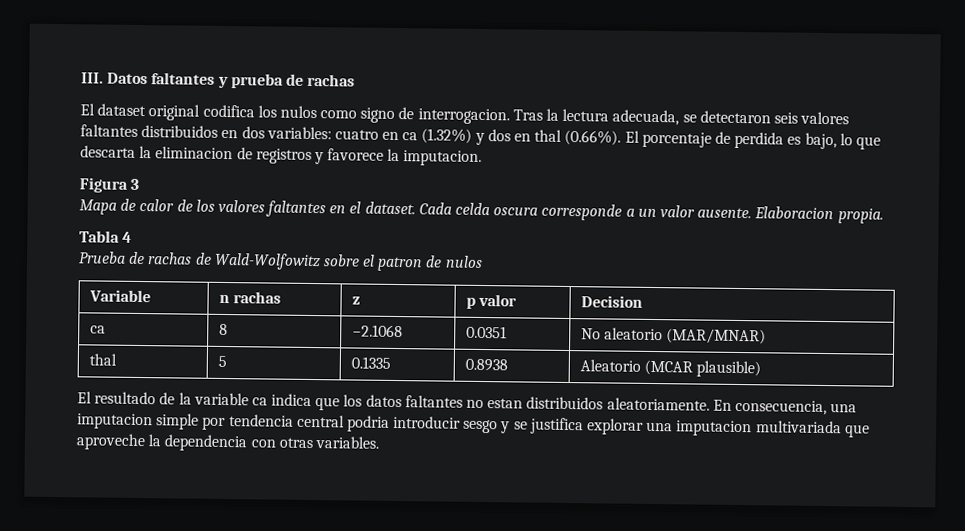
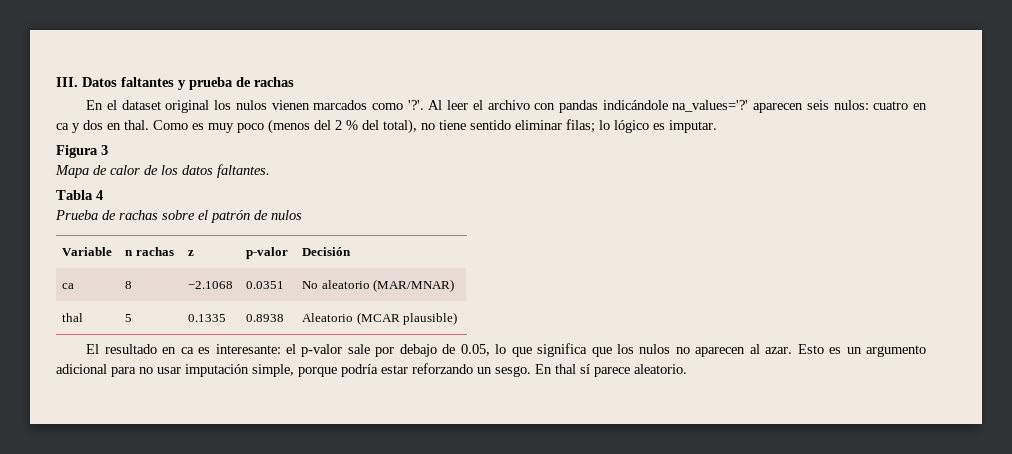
- El dataset original codifica los nulos como signo de interrogacion. Tras la lectura adecuada, se detectaron seis valores faltantes distribuidos en dos variables: cuatro en ca (1.32%) y dos en thal (0.66%). El porcentaje de perdida es bajo, lo que descarta la eliminacion de registros y favorece la imputacion.
+ En el dataset original los nulos vienen marcados como '?'. Al leer el archivo con pandas indicándole na_values='?' aparecen seis nulos: cuatro en ca y dos en thal. Como es muy poco (menos del 2 % del total), no tiene sentido eliminar filas; lo lógico es imputar.
- Mapa de calor de los valores faltantes en el dataset. Cada celda oscura corresponde a un valor ausente. Elaboracion propia.
+ Mapa de calor de los datos faltantes.
- Prueba de rachas de Wald-Wolfowitz sobre el patron de nulos
+ Prueba de rachas sobre el patrón de nulos
- Variable | n rachas | z | p valor | Decision
+ Variable | n rachas | z | p-valor | Decisión
- El resultado de la variable ca indica que los datos faltantes no estan distribuidos aleatoriamente. En consecuencia, una imputacion simple por tendencia central podria introducir sesgo y se justifica explorar una imputacion multivariada que aproveche la dependencia con otras variables.
+ El resultado en ca es interesante: el p-valor sale por debajo de 0.05, lo que significa que los nulos no aparecen al azar. Esto es un argumento adicional para no usar imputación simple, porque podría estar reforzando un sesgo. En thal sí parece aleatorio.

